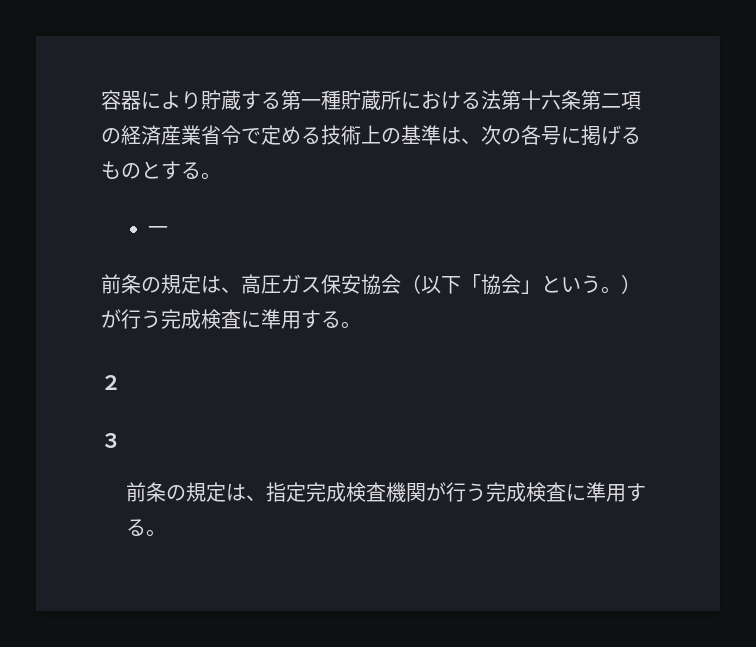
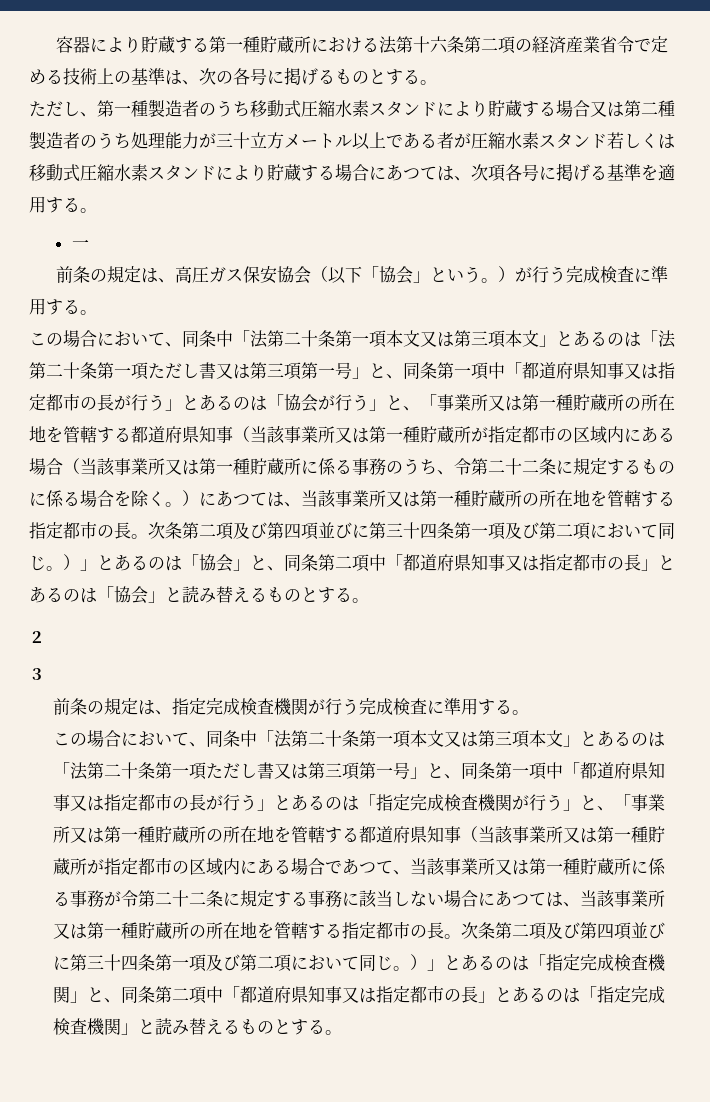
+ ただし、第一種製造者のうち移動式圧縮水素スタンドにより貯蔵する場合又は第二種製造者のうち処理能力が三十立方メートル以上である者が圧縮水素スタンド若しくは移動式圧縮水素スタンドにより貯蔵する場合にあつては、次項各号に掲げる基準を適用する。
+ この場合において、同条中「法第二十条第一項本文又は第三項本文」とあるのは「法第二十条第一項ただし書又は第三項第一号」と、同条第一項中「都道府県知事又は指定都市の長が行う」とあるのは「協会が行う」と、「事業所又は第一種貯蔵所の所在地を管轄する都道府県知事（当該事業所又は第一種貯蔵所が指定都市の区域内にある場合（当該事業所又は第一種貯蔵所に係る事務のうち、令第二十二条に規定するものに係る場合を除く。）にあつては、当該事業所又は第一種貯蔵所の所在地を管轄する指定都市の長。次条第二項及び第四項並びに第三十四条第一項及び第二項において同じ。）」とあるのは「協会」と、同条第二項中「都道府県知事又は指定都市の長」とあるのは「協会」と読み替えるものとする。
+ この場合において、同条中「法第二十条第一項本文又は第三項本文」とあるのは「法第二十条第一項ただし書又は第三項第一号」と、同条第一項中「都道府県知事又は指定都市の長が行う」とあるのは「指定完成検査機関が行う」と、「事業所又は第一種貯蔵所の所在地を管轄する都道府県知事（当該事業所又は第一種貯蔵所が指定都市の区域内にある場合であつて、当該事業所又は第一種貯蔵所に係る事務が令第二十二条に規定する事務に該当しない場合にあつては、当該事業所又は第一種貯蔵所の所在地を管轄する指定都市の長。次条第二項及び第四項並びに第三十四条第一項及び第二項において同じ。）」とあるのは「指定完成検査機関」と、同条第二項中「都道府県知事又は指定都市の長」とあるのは「指定完成検査機関」と読み替えるものとする。

